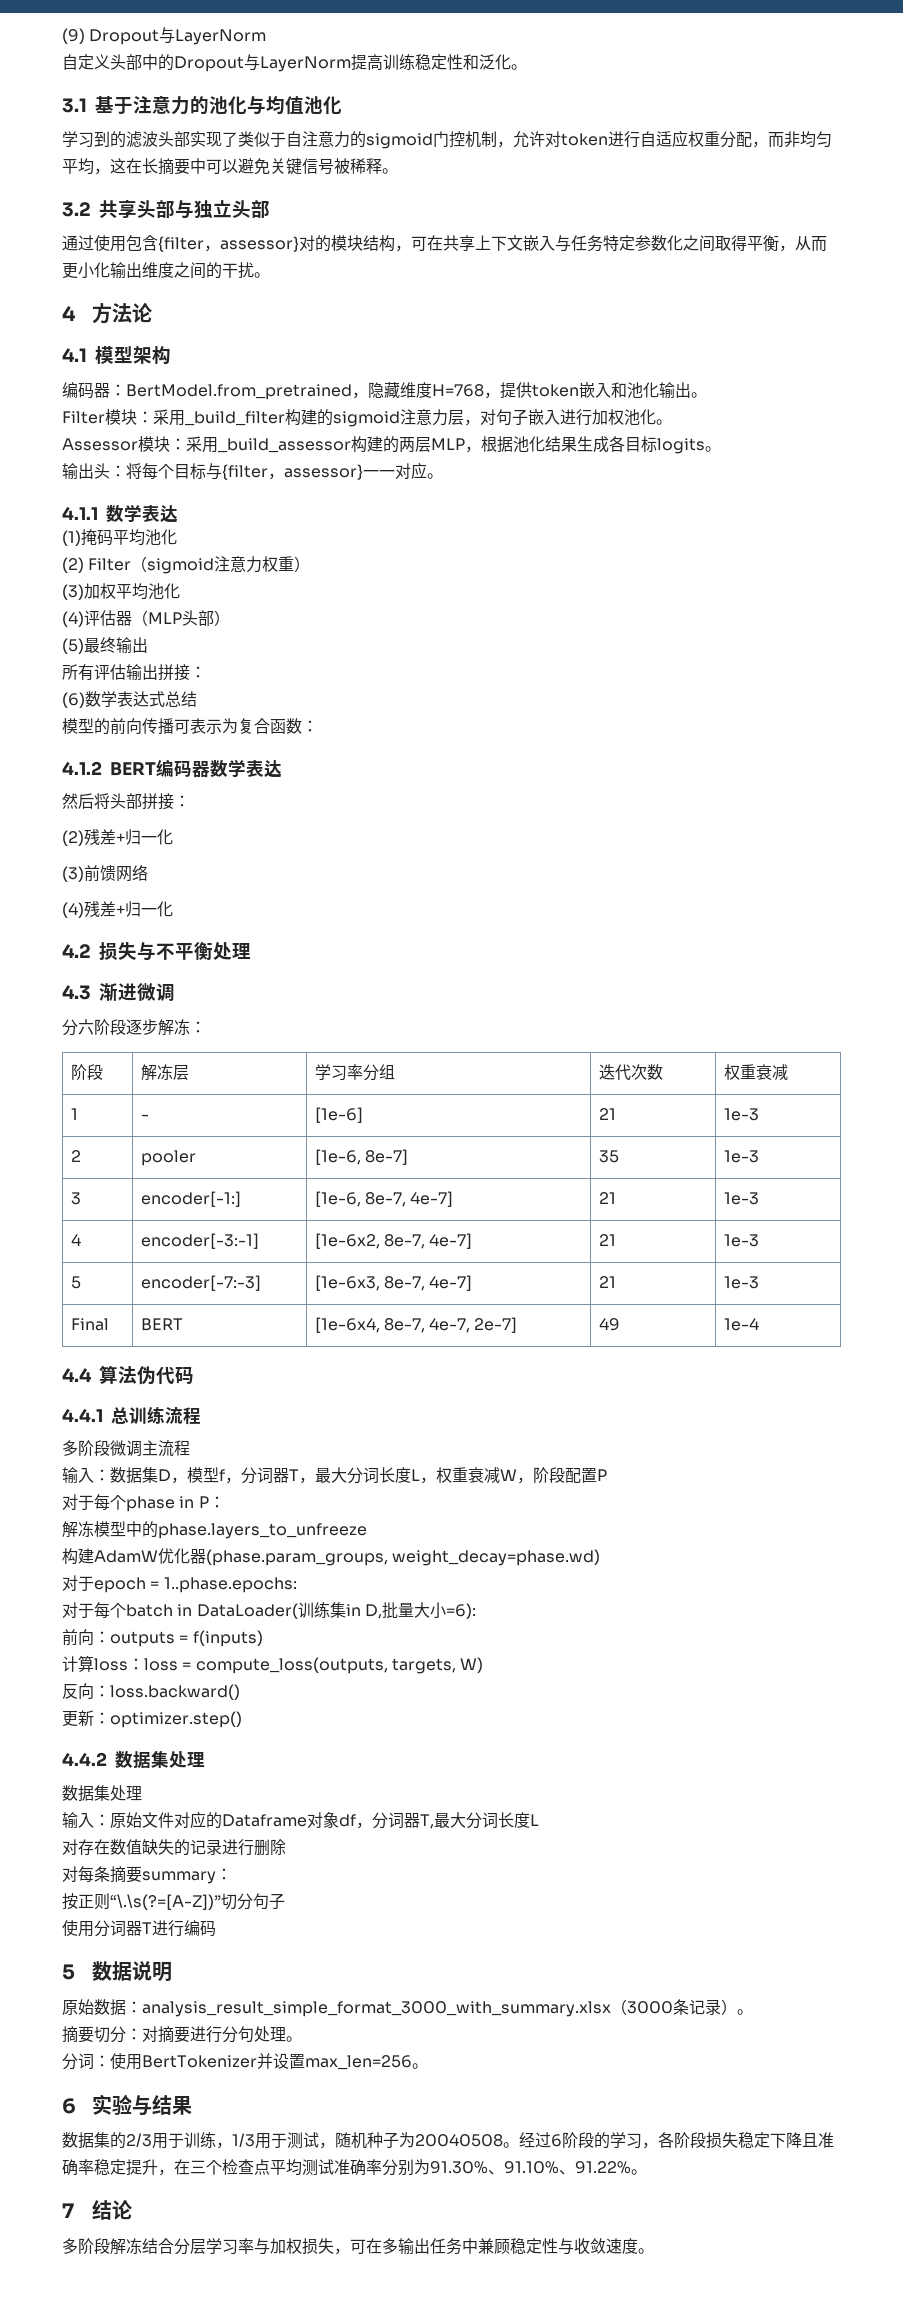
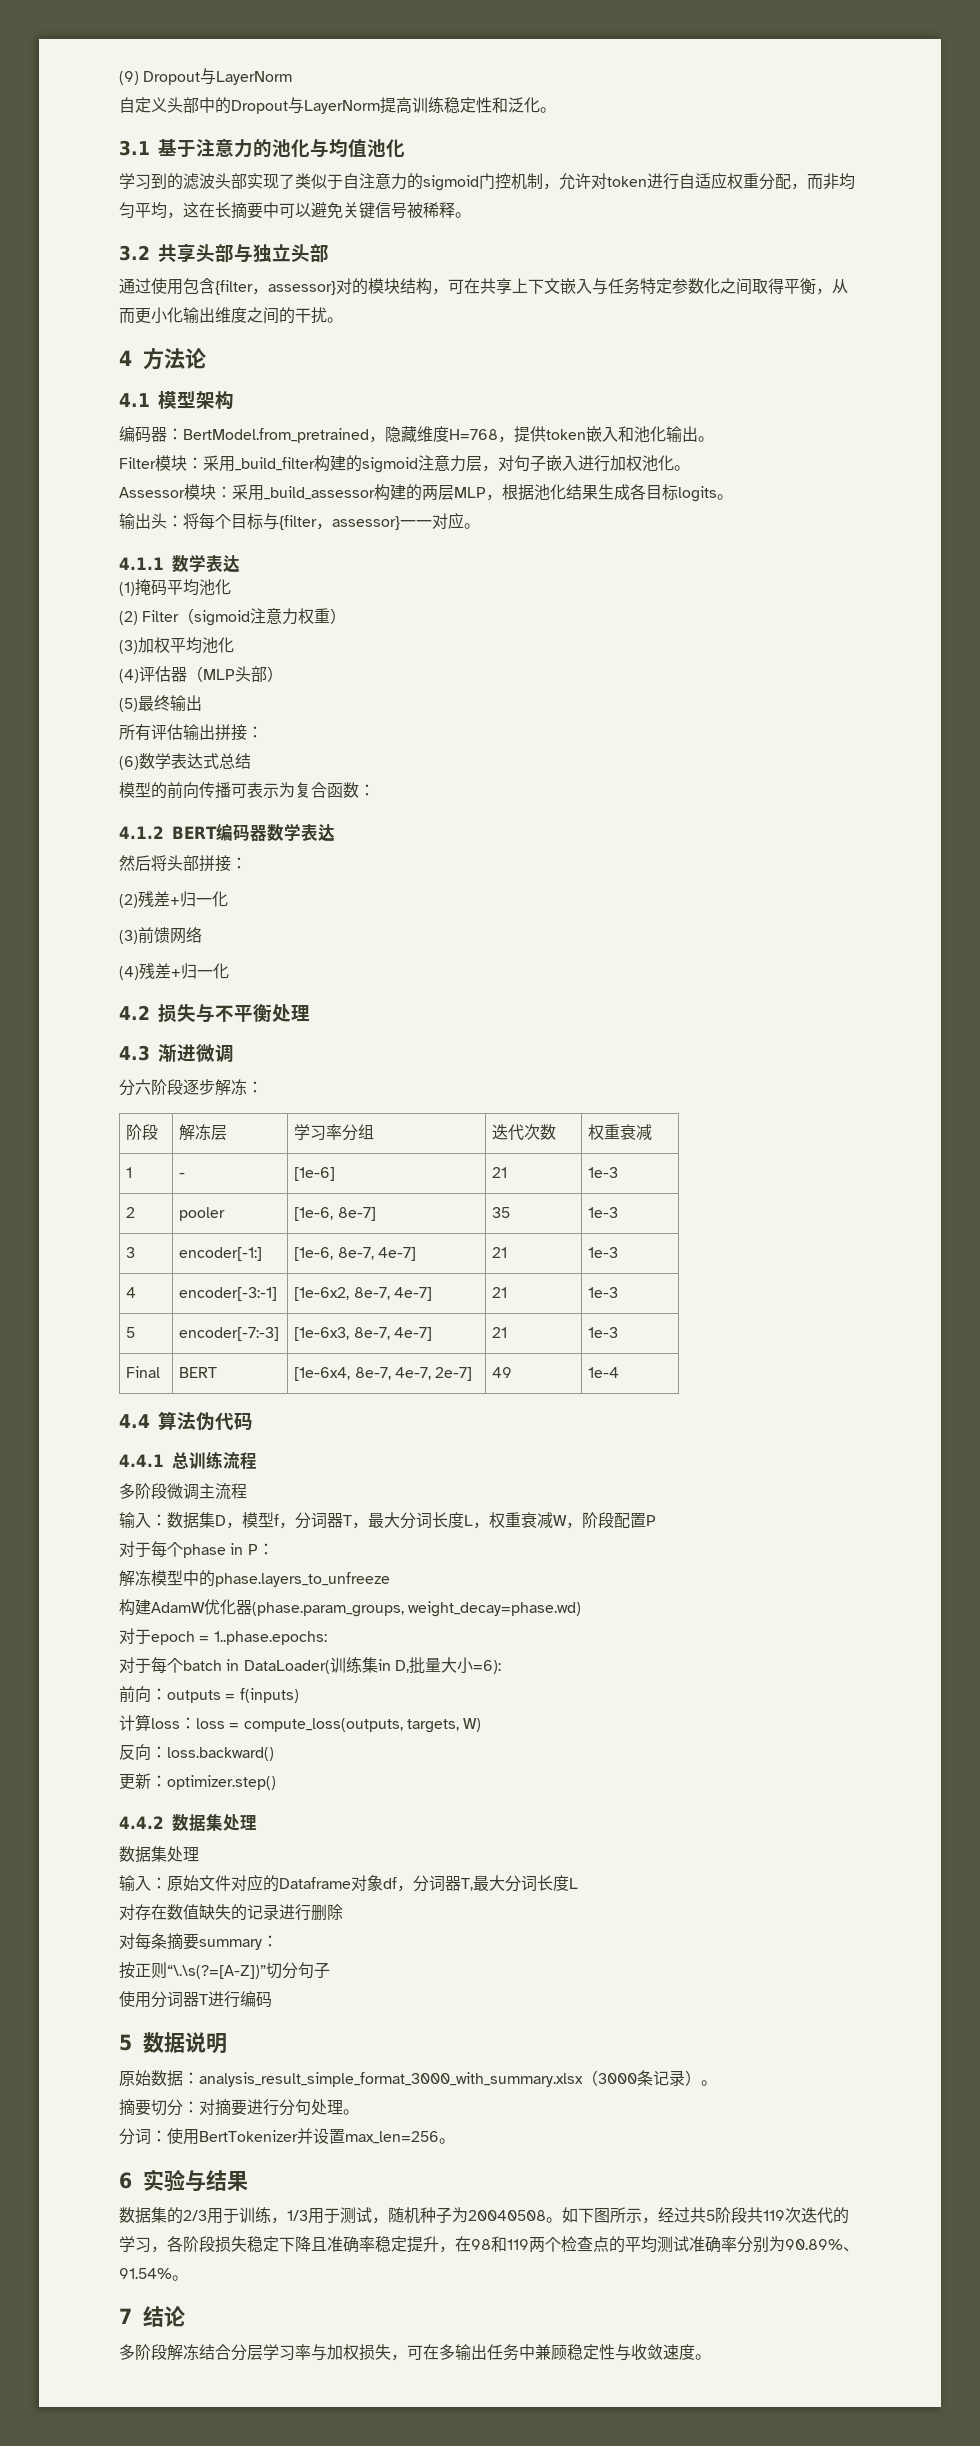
- 经过6阶段的学习，各阶段损失稳定下降且准确率稳定提升，在三个检查点平均测试准确率分别为91.30%、91.10%、91.22%。
+ 如下图所示，经过共5阶段共119次迭代的学习，各阶段损失稳定下降且准确率稳定提升，在98和119两个检查点的平均测试准确率分别为90.89%、91.54%。

